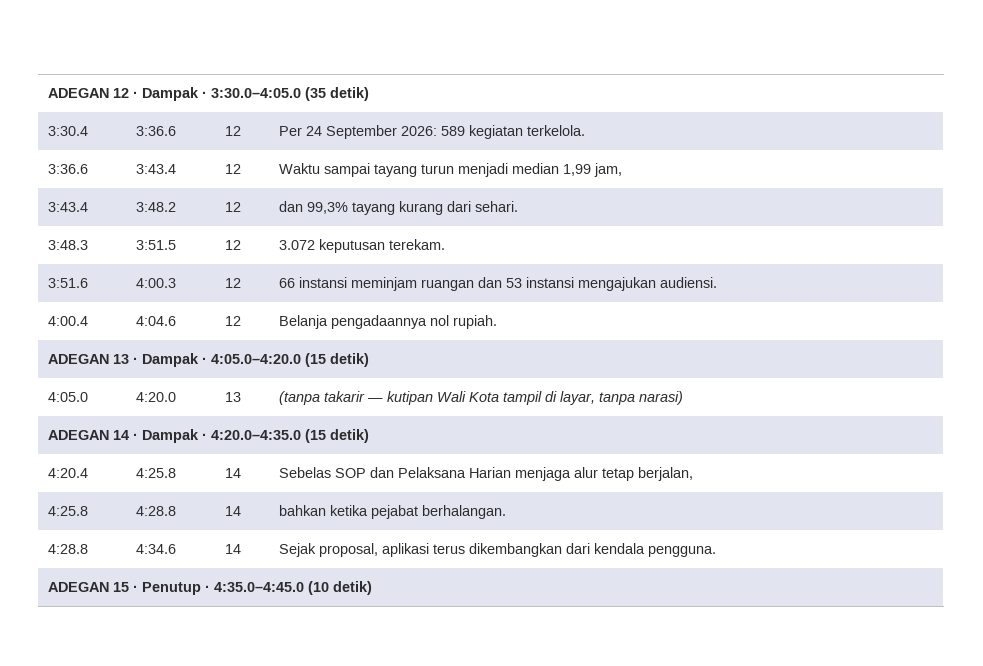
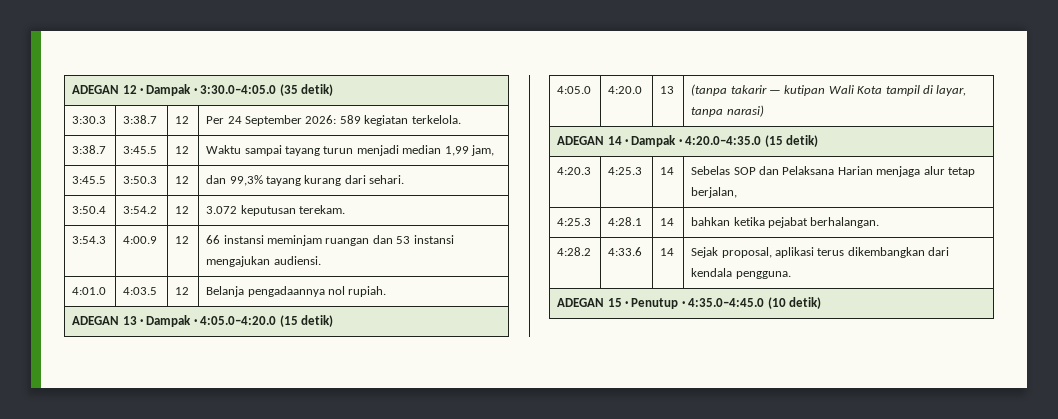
- 3:30.4 | 3:36.6 | 12 | Per 24 September 2026: 589 kegiatan terkelola.
+ 3:30.3 | 3:38.7 | 12 | Per 24 September 2026: 589 kegiatan terkelola.
- 3:36.6 | 3:43.4 | 12 | Waktu sampai tayang turun menjadi median 1,99 jam,
+ 3:38.7 | 3:45.5 | 12 | Waktu sampai tayang turun menjadi median 1,99 jam,
- 3:43.4 | 3:48.2 | 12 | dan 99,3% tayang kurang dari sehari.
+ 3:45.5 | 3:50.3 | 12 | dan 99,3% tayang kurang dari sehari.
- 3:48.3 | 3:51.5 | 12 | 3.072 keputusan terekam.
+ 3:50.4 | 3:54.2 | 12 | 3.072 keputusan terekam.
- 3:51.6 | 4:00.3 | 12 | 66 instansi meminjam ruangan dan 53 instansi mengajukan audiensi.
+ 3:54.3 | 4:00.9 | 12 | 66 instansi meminjam ruangan dan 53 instansi mengajukan audiensi.
- 4:00.4 | 4:04.6 | 12 | Belanja pengadaannya nol rupiah.
+ 4:01.0 | 4:03.5 | 12 | Belanja pengadaannya nol rupiah.
- 4:20.4 | 4:25.8 | 14 | Sebelas SOP dan Pelaksana Harian menjaga alur tetap berjalan,
+ 4:20.3 | 4:25.3 | 14 | Sebelas SOP dan Pelaksana Harian menjaga alur tetap berjalan,
- 4:25.8 | 4:28.8 | 14 | bahkan ketika pejabat berhalangan.
+ 4:25.3 | 4:28.1 | 14 | bahkan ketika pejabat berhalangan.
- 4:28.8 | 4:34.6 | 14 | Sejak proposal, aplikasi terus dikembangkan dari kendala pengguna.
+ 4:28.2 | 4:33.6 | 14 | Sejak proposal, aplikasi terus dikembangkan dari kendala pengguna.

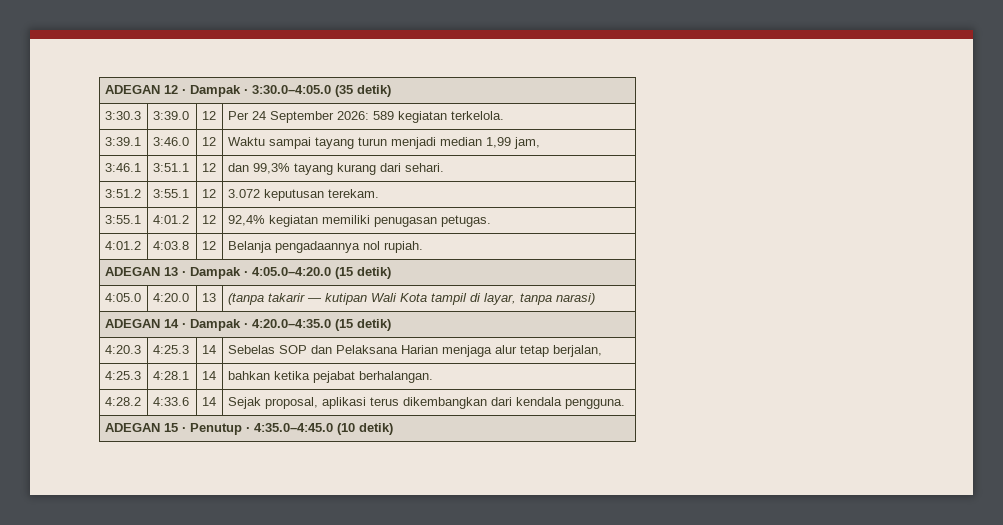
- 3:30.3 | 3:38.7 | 12 | Per 24 September 2026: 589 kegiatan terkelola.
+ 3:30.3 | 3:39.0 | 12 | Per 24 September 2026: 589 kegiatan terkelola.
- 3:38.7 | 3:45.5 | 12 | Waktu sampai tayang turun menjadi median 1,99 jam,
+ 3:39.1 | 3:46.0 | 12 | Waktu sampai tayang turun menjadi median 1,99 jam,
- 3:45.5 | 3:50.3 | 12 | dan 99,3% tayang kurang dari sehari.
+ 3:46.1 | 3:51.1 | 12 | dan 99,3% tayang kurang dari sehari.
- 3:50.4 | 3:54.2 | 12 | 3.072 keputusan terekam.
+ 3:51.2 | 3:55.1 | 12 | 3.072 keputusan terekam.
- 3:54.3 | 4:00.9 | 12 | 66 instansi meminjam ruangan dan 53 instansi mengajukan audiensi.
- 4:01.0 | 4:03.5 | 12 | Belanja pengadaannya nol rupiah.
+ 3:55.1 | 4:01.2 | 12 | 92,4% kegiatan memiliki penugasan petugas.
+ 4:01.2 | 4:03.8 | 12 | Belanja pengadaannya nol rupiah.

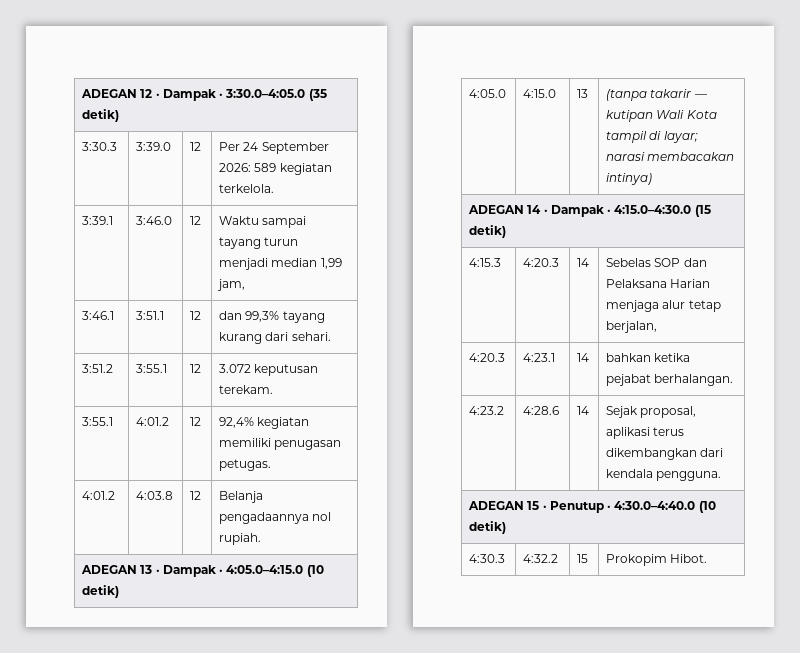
- ADEGAN 13 · Dampak · 4:05.0–4:20.0 (15 detik)
+ ADEGAN 13 · Dampak · 4:05.0–4:15.0 (10 detik)
- 4:05.0 | 4:20.0 | 13 | (tanpa takarir — kutipan Wali Kota tampil di layar, tanpa narasi)
+ 4:05.0 | 4:15.0 | 13 | (tanpa takarir — kutipan Wali Kota tampil di layar; narasi membacakan intinya)
- ADEGAN 14 · Dampak · 4:20.0–4:35.0 (15 detik)
- 4:20.3 | 4:25.3 | 14 | Sebelas SOP dan Pelaksana Harian menjaga alur tetap berjalan,
+ ADEGAN 14 · Dampak · 4:15.0–4:30.0 (15 detik)
+ 4:15.3 | 4:20.3 | 14 | Sebelas SOP dan Pelaksana Harian menjaga alur tetap berjalan,
- 4:25.3 | 4:28.1 | 14 | bahkan ketika pejabat berhalangan.
+ 4:20.3 | 4:23.1 | 14 | bahkan ketika pejabat berhalangan.
- 4:28.2 | 4:33.6 | 14 | Sejak proposal, aplikasi terus dikembangkan dari kendala pengguna.
+ 4:23.2 | 4:28.6 | 14 | Sejak proposal, aplikasi terus dikembangkan dari kendala pengguna.
- ADEGAN 15 · Penutup · 4:35.0–4:45.0 (10 detik)
+ ADEGAN 15 · Penutup · 4:30.0–4:40.0 (10 detik)
+ 4:30.3 | 4:32.2 | 15 | Prokopim Hibot.

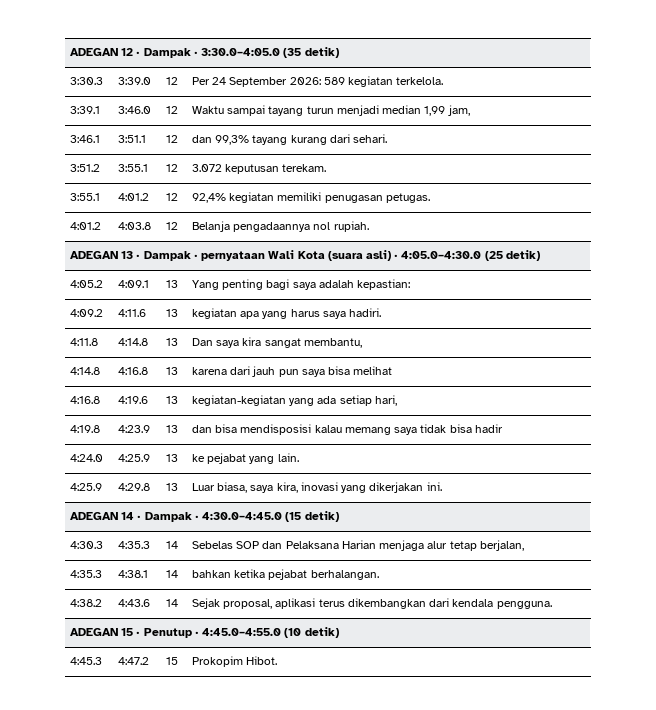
- ADEGAN 13 · Dampak · 4:05.0–4:15.0 (10 detik)
- 4:05.0 | 4:15.0 | 13 | (tanpa takarir — kutipan Wali Kota tampil di layar; narasi membacakan intinya)
+ ADEGAN 13 · Dampak · pernyataan Wali Kota (suara asli) · 4:05.0–4:30.0 (25 detik)
+ 4:05.2 | 4:09.1 | 13 | Yang penting bagi saya adalah kepastian:
+ 4:09.2 | 4:11.6 | 13 | kegiatan apa yang harus saya hadiri.
+ 4:11.8 | 4:14.8 | 13 | Dan saya kira sangat membantu,
+ 4:14.8 | 4:16.8 | 13 | karena dari jauh pun saya bisa melihat
+ 4:16.8 | 4:19.6 | 13 | kegiatan-kegiatan yang ada setiap hari,
+ 4:19.8 | 4:23.9 | 13 | dan bisa mendisposisi kalau memang saya tidak bisa hadir
+ 4:24.0 | 4:25.9 | 13 | ke pejabat yang lain.
+ 4:25.9 | 4:29.8 | 13 | Luar biasa, saya kira, inovasi yang dikerjakan ini.
- ADEGAN 14 · Dampak · 4:15.0–4:30.0 (15 detik)
+ ADEGAN 14 · Dampak · 4:30.0–4:45.0 (15 detik)
- 4:15.3 | 4:20.3 | 14 | Sebelas SOP dan Pelaksana Harian menjaga alur tetap berjalan,
+ 4:30.3 | 4:35.3 | 14 | Sebelas SOP dan Pelaksana Harian menjaga alur tetap berjalan,
- 4:20.3 | 4:23.1 | 14 | bahkan ketika pejabat berhalangan.
+ 4:35.3 | 4:38.1 | 14 | bahkan ketika pejabat berhalangan.
- 4:23.2 | 4:28.6 | 14 | Sejak proposal, aplikasi terus dikembangkan dari kendala pengguna.
+ 4:38.2 | 4:43.6 | 14 | Sejak proposal, aplikasi terus dikembangkan dari kendala pengguna.
- ADEGAN 15 · Penutup · 4:30.0–4:40.0 (10 detik)
- 4:30.3 | 4:32.2 | 15 | Prokopim Hibot.
+ ADEGAN 15 · Penutup · 4:45.0–4:55.0 (10 detik)
+ 4:45.3 | 4:47.2 | 15 | Prokopim Hibot.

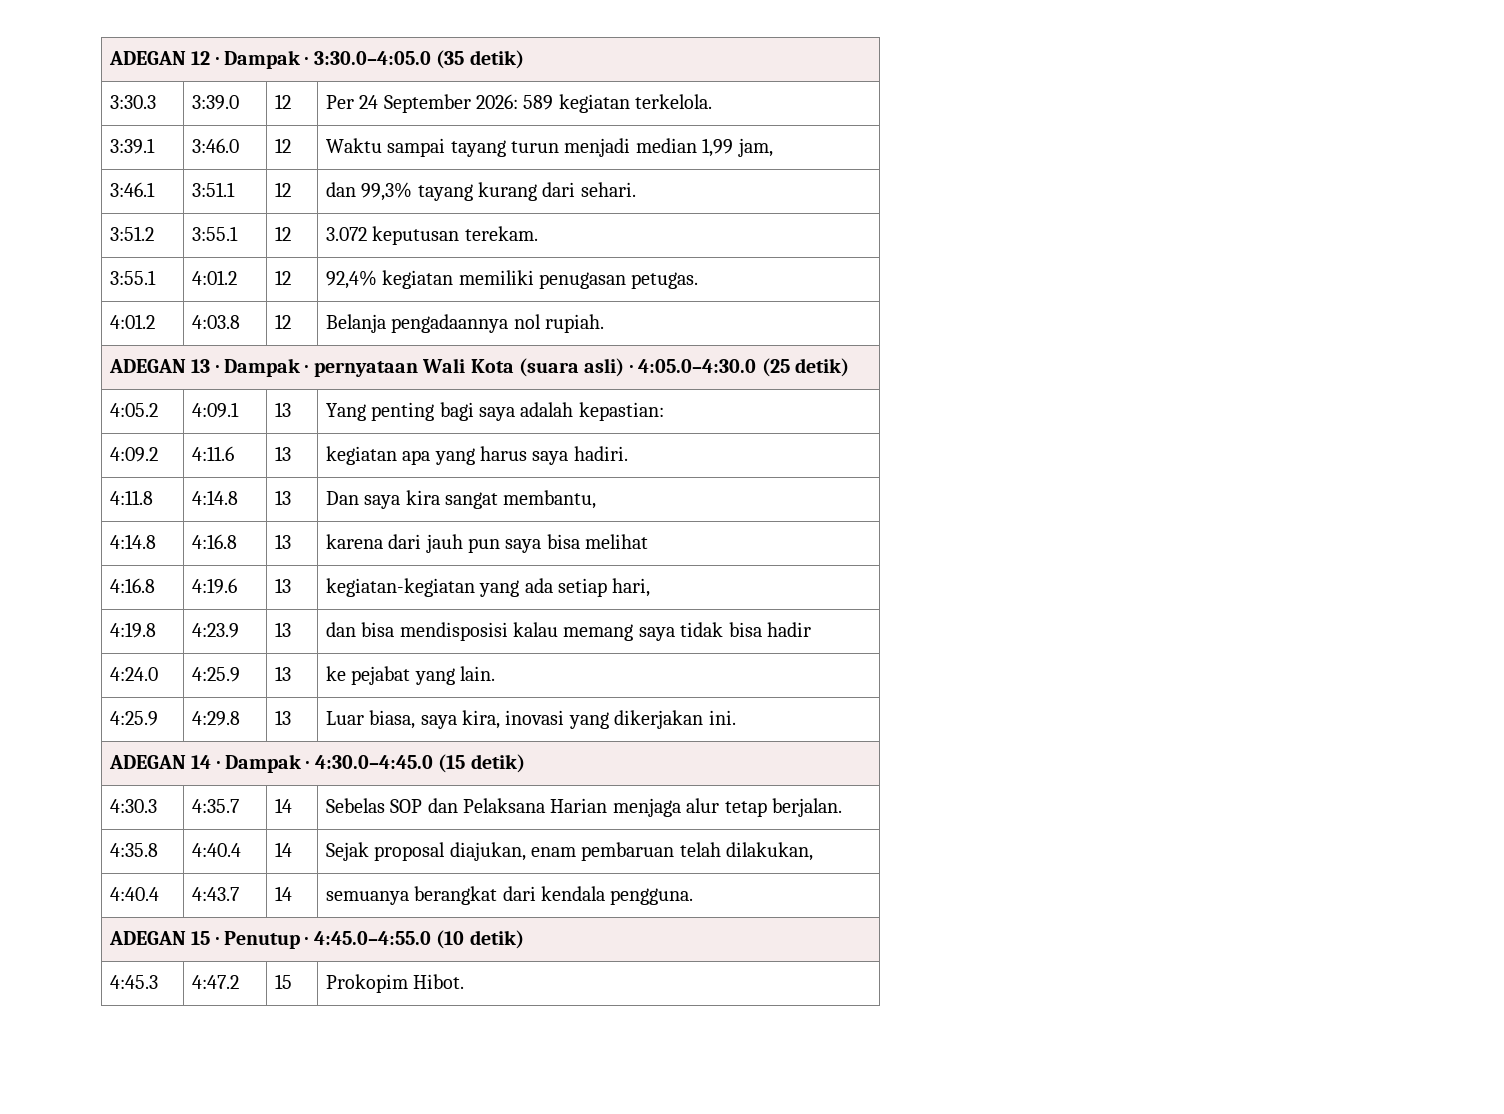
- 4:30.3 | 4:35.3 | 14 | Sebelas SOP dan Pelaksana Harian menjaga alur tetap berjalan,
- 4:35.3 | 4:38.1 | 14 | bahkan ketika pejabat berhalangan.
- 4:38.2 | 4:43.6 | 14 | Sejak proposal, aplikasi terus dikembangkan dari kendala pengguna.
+ 4:30.3 | 4:35.7 | 14 | Sebelas SOP dan Pelaksana Harian menjaga alur tetap berjalan.
+ 4:35.8 | 4:40.4 | 14 | Sejak proposal diajukan, enam pembaruan telah dilakukan,
+ 4:40.4 | 4:43.7 | 14 | semuanya berangkat dari kendala pengguna.

